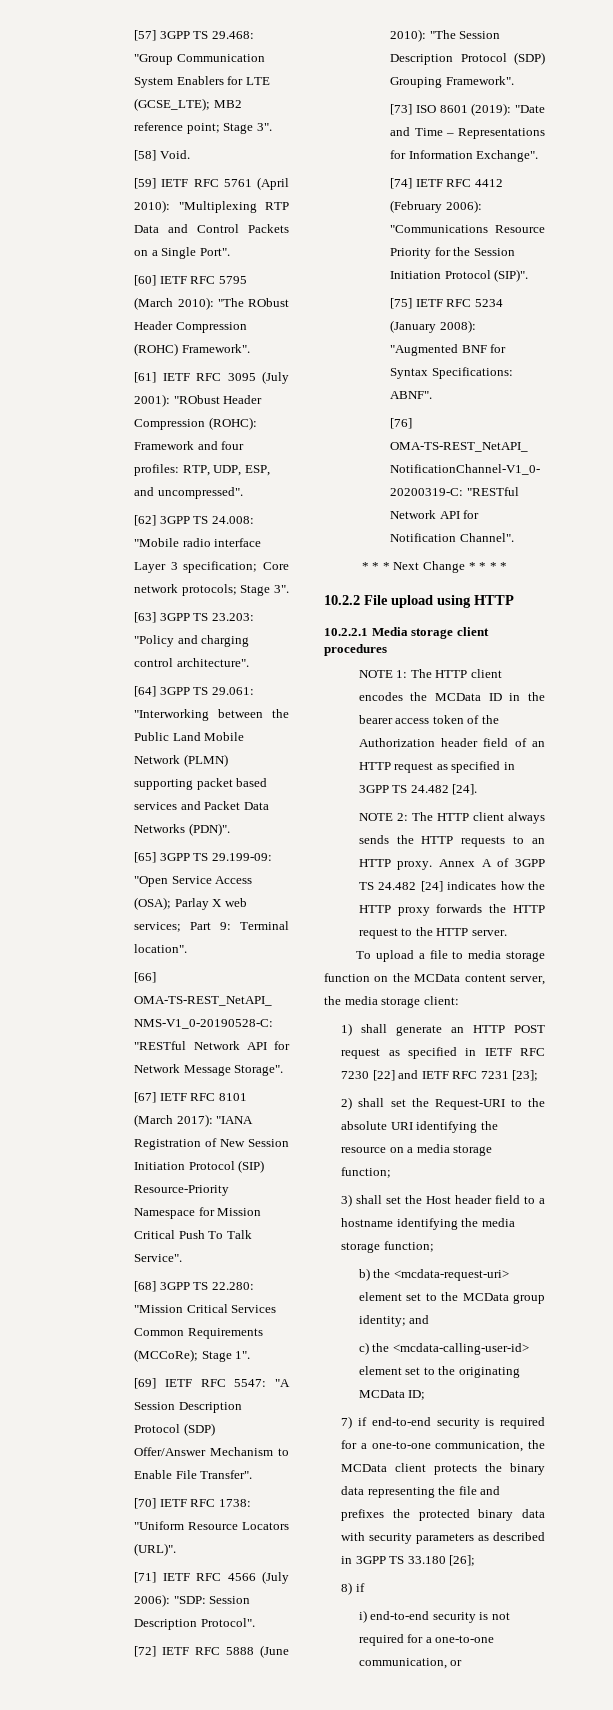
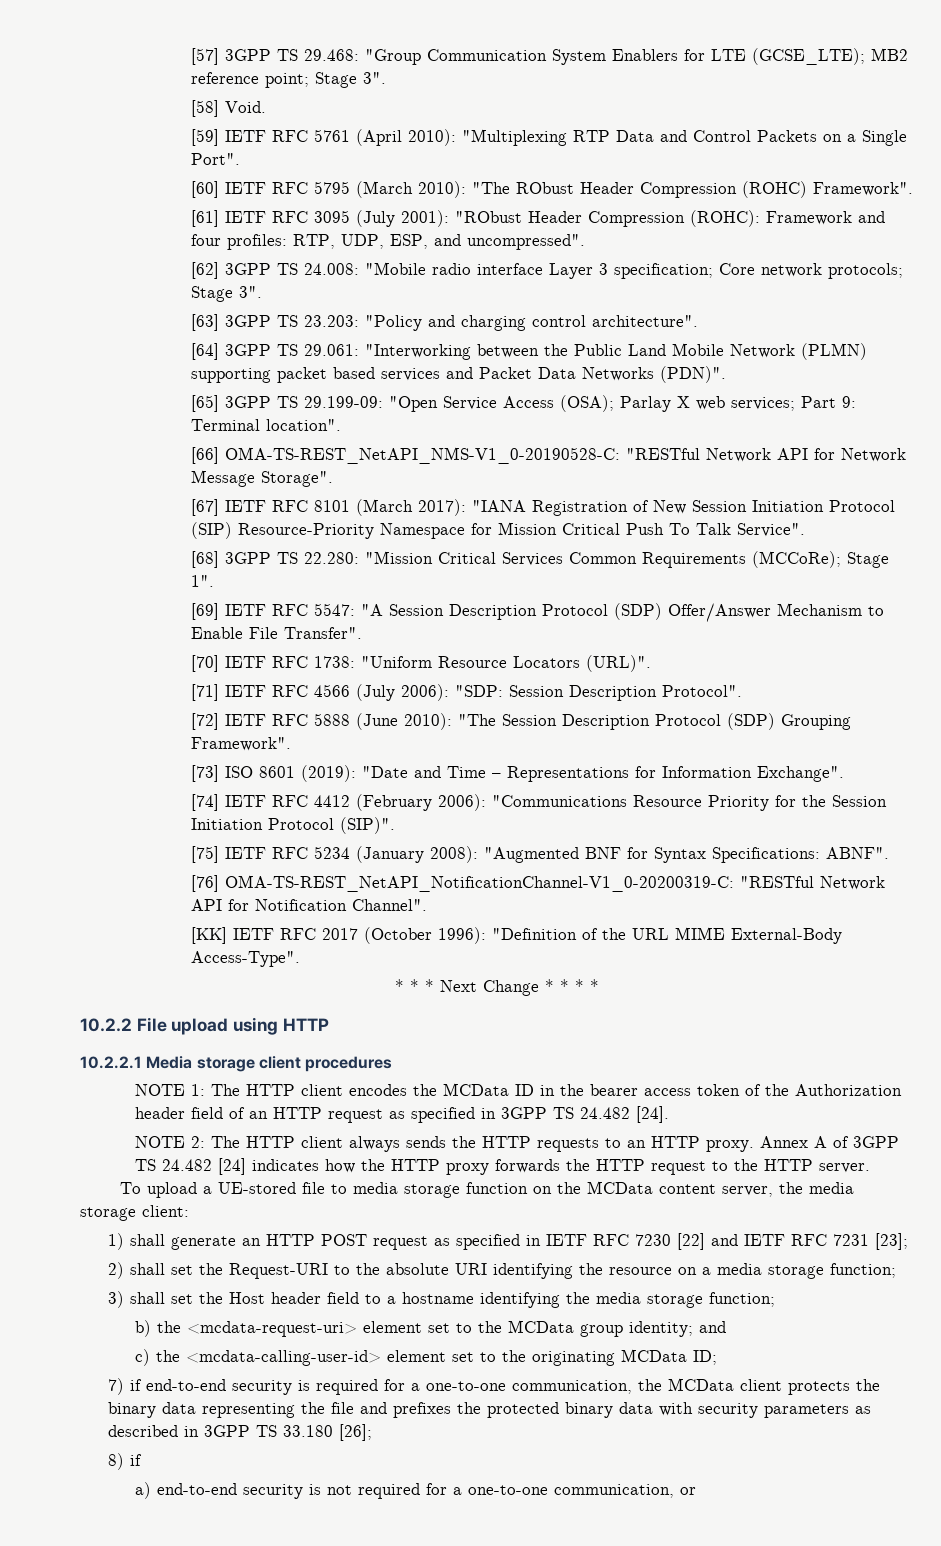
+ [KK] IETF RFC 2017 (October 1996): "Definition of the URL MIME External-Body Access-Type".
- To upload a file to media storage function on the MCData content server, the media storage client:
+ To upload a UE-stored file to media storage function on the MCData content server, the media storage client:
- i) end-to-end security is not required for a one-to-one communication, or
+ a) end-to-end security is not required for a one-to-one communication, or

